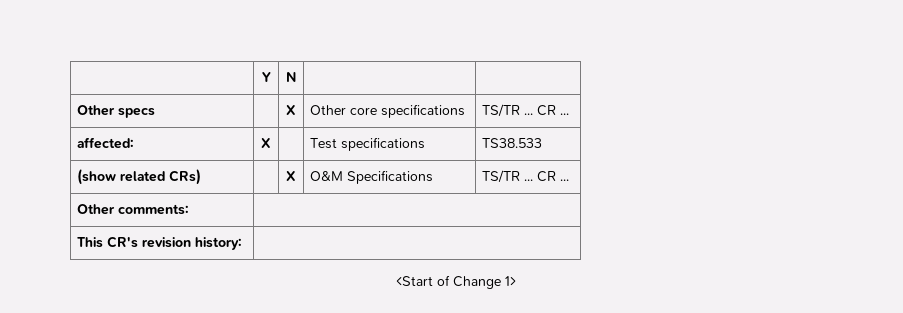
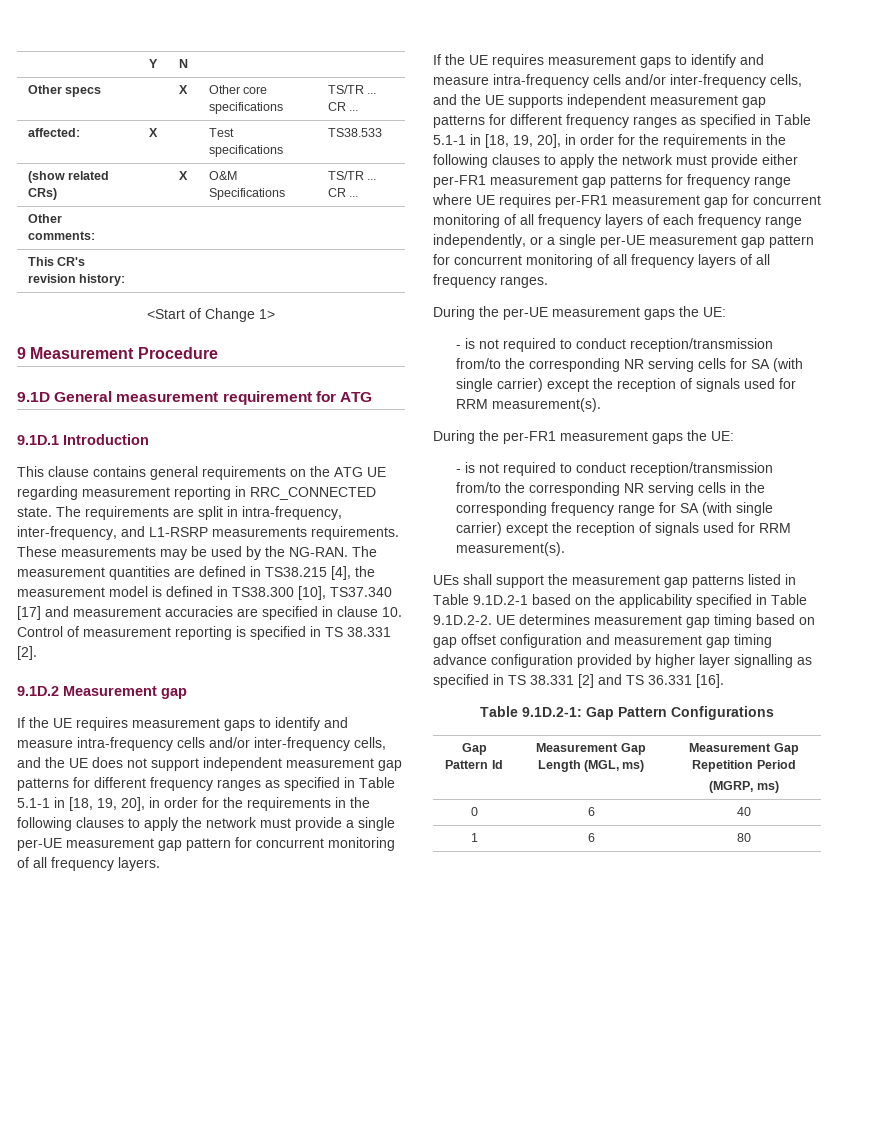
+ 9 Measurement Procedure
+ 9.1D General measurement requirement for ATG
+ 9.1D.1 Introduction
+ This clause contains general requirements on the ATG UE regarding measurement reporting in RRC_CONNECTED state. The requirements are split in intra-frequency, inter-frequency, and L1-RSRP measurements requirements. These measurements may be used by the NG-RAN. The measurement quantities are defined in TS38.215 [4], the measurement model is defined in TS38.300 [10], TS37.340 [17] and measurement accuracies are specified in clause 10. Control of measurement reporting is specified in TS 38.331 [2].
+ 9.1D.2 Measurement gap
+ If the UE requires measurement gaps to identify and measure intra-frequency cells and/or inter-frequency cells, and the UE does not support independent measurement gap patterns for different frequency ranges as specified in Table 5.1-1 in [18, 19, 20], in order for the requirements in the following clauses to apply the network must provide a single per-UE measurement gap pattern for concurrent monitoring of all frequency layers.
+ If the UE requires measurement gaps to identify and measure intra-frequency cells and/or inter-frequency cells, and the UE supports independent measurement gap patterns for different frequency ranges as specified in Table 5.1-1 in [18, 19, 20], in order for the requirements in the following clauses to apply the network must provide either per-FR1 measurement gap patterns for frequency range where UE requires per-FR1 measurement gap for concurrent monitoring of all frequency layers of each frequency range independently, or a single per-UE measurement gap pattern for concurrent monitoring of all frequency layers of all frequency ranges.
+ During the per-UE measurement gaps the UE:
+ - is not required to conduct reception/transmission from/to the corresponding NR serving cells for SA (with single carrier) except the reception of signals used for RRM measurement(s).
+ During the per-FR1 measurement gaps the UE:
+ - is not required to conduct reception/transmission from/to the corresponding NR serving cells in the corresponding frequency range for SA (with single carrier) except the reception of signals used for RRM measurement(s).
+ UEs shall support the measurement gap patterns listed in Table 9.1D.2-1 based on the applicability specified in Table 9.1D.2-2. UE determines measurement gap timing based on gap offset configuration and measurement gap timing advance configuration provided by higher layer signalling as specified in TS 38.331 [2] and TS 36.331 [16].
+ Table 9.1D.2-1: Gap Pattern Configurations
+ Gap Pattern Id | Measurement Gap Length (MGL, ms) | Measurement Gap Repetition Period
+ (MGRP, ms)
+ 0 | 6 | 40
+ 1 | 6 | 80

